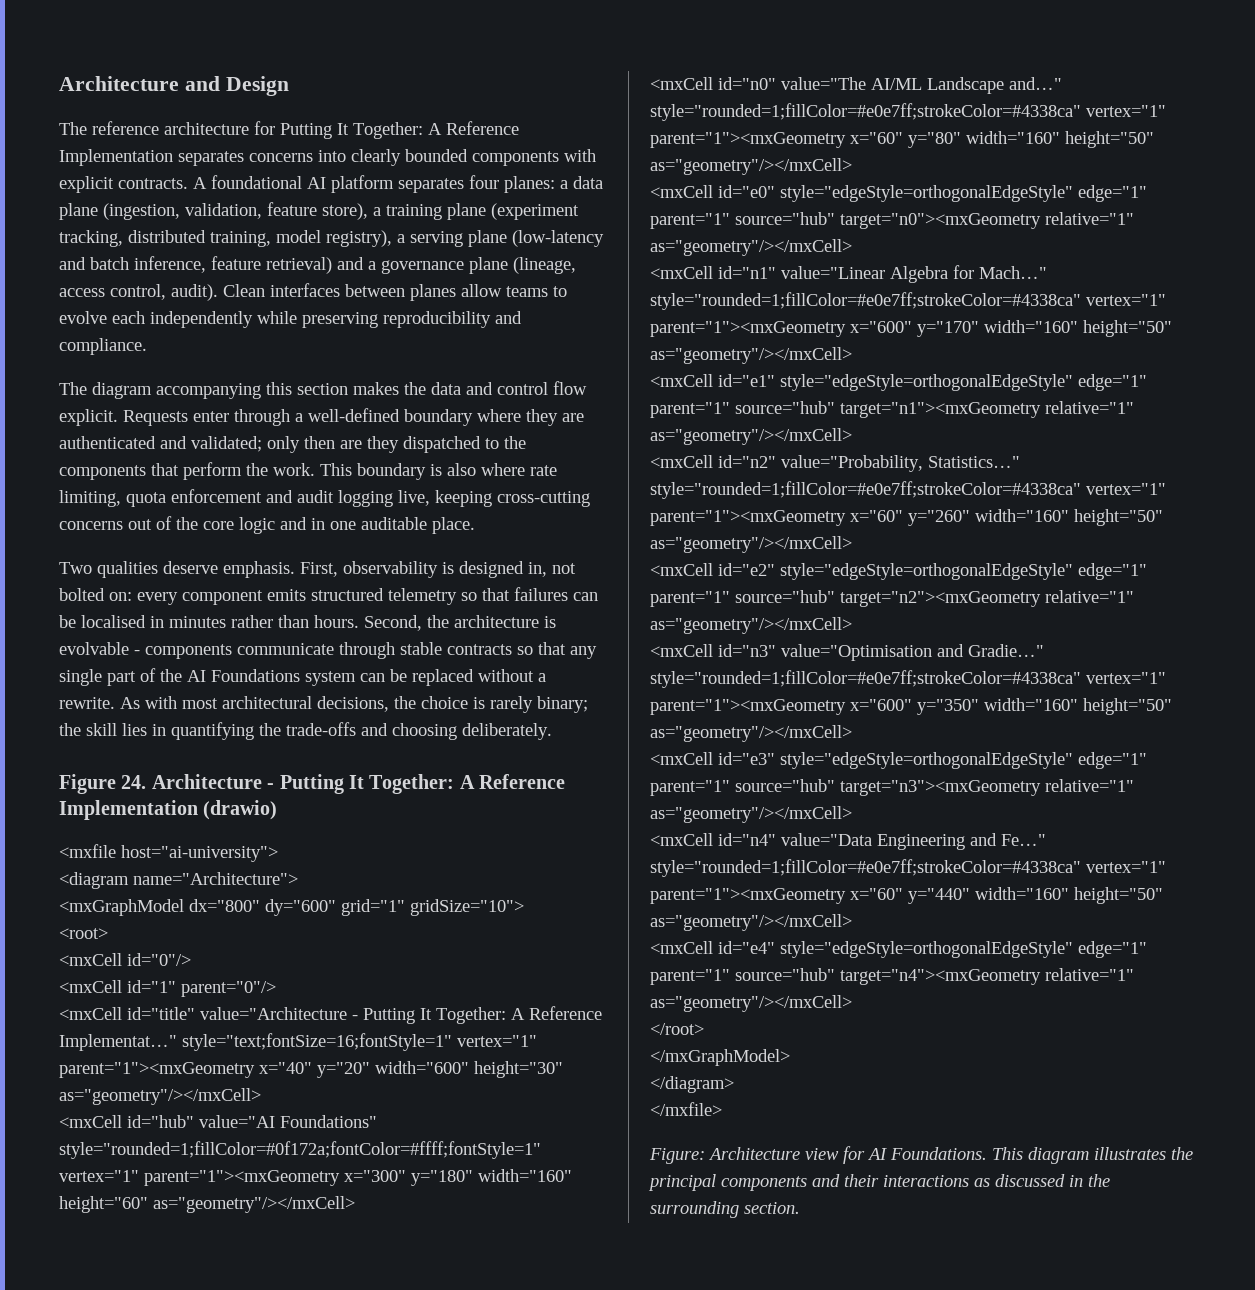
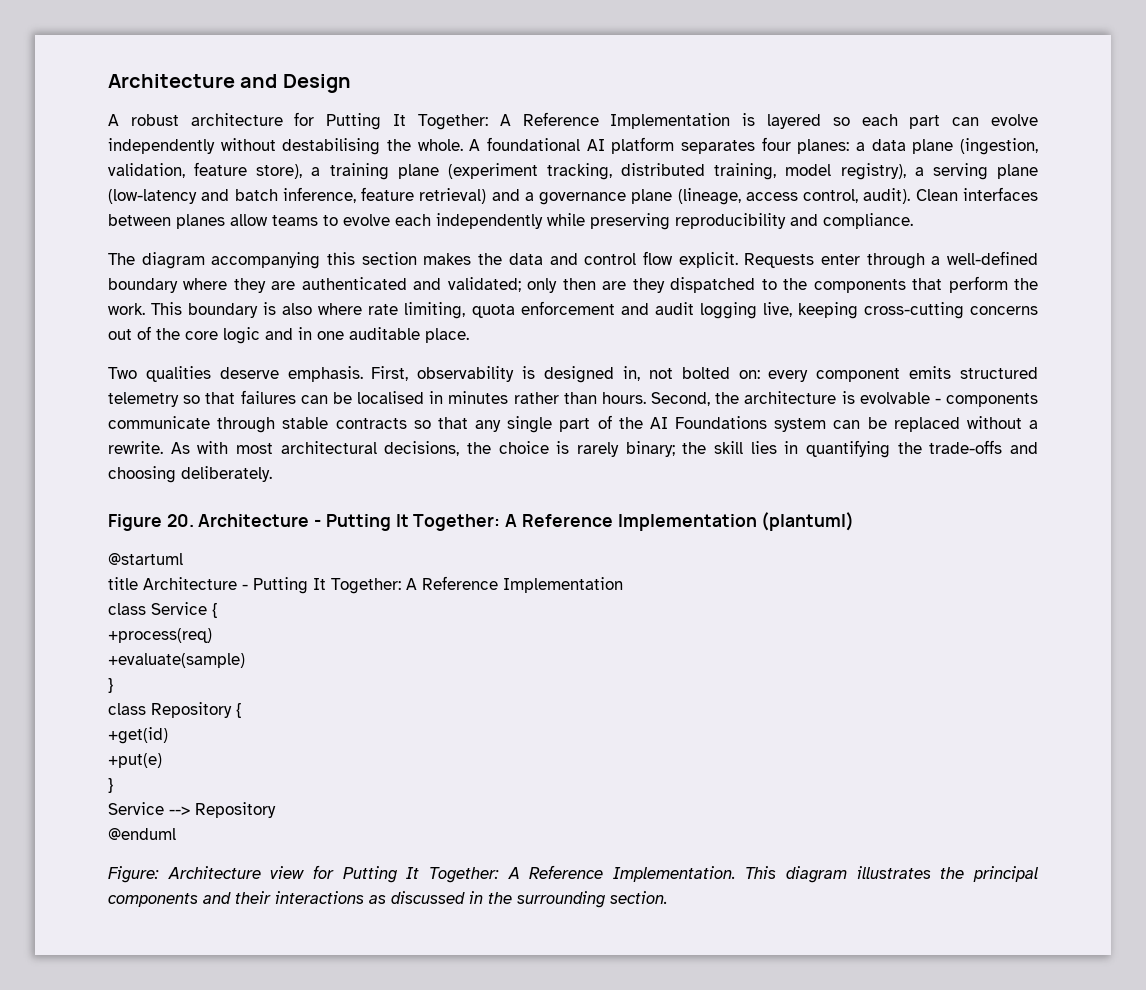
- The reference architecture for Putting It Together: A Reference Implementation separates concerns into clearly bounded components with explicit contracts.
+ A robust architecture for Putting It Together: A Reference Implementation is layered so each part can evolve independently without destabilising the whole.
- Figure 24. Architecture - Putting It Together: A Reference Implementation (drawio)
- <mxfile host="ai-university">
- <diagram name="Architecture">
- <mxGraphModel dx="800" dy="600" grid="1" gridSize="10">
- <root>
- <mxCell id="0"/>
- <mxCell id="1" parent="0"/>
- <mxCell id="title" value="Architecture - Putting It Together: A Reference Implementat…" style="text;fontSize=16;fontStyle=1" vertex="1" parent="1"><mxGeometry x="40" y="20" width="600" height="30" as="geometry"/></mxCell>
- <mxCell id="hub" value="AI Foundations" style="rounded=1;fillColor=#0f172a;fontColor=#ffff;fontStyle=1" vertex="1" parent="1"><mxGeometry x="300" y="180" width="160" height="60" as="geometry"/></mxCell>
- <mxCell id="n0" value="The AI/ML Landscape and…" style="rounded=1;fillColor=#e0e7ff;strokeColor=#4338ca" vertex="1" parent="1"><mxGeometry x="60" y="80" width="160" height="50" as="geometry"/></mxCell>
- <mxCell id="e0" style="edgeStyle=orthogonalEdgeStyle" edge="1" parent="1" source="hub" target="n0"><mxGeometry relative="1" as="geometry"/></mxCell>
- <mxCell id="n1" value="Linear Algebra for Mach…" style="rounded=1;fillColor=#e0e7ff;strokeColor=#4338ca" vertex="1" parent="1"><mxGeometry x="600" y="170" width="160" height="50" as="geometry"/></mxCell>
- <mxCell id="e1" style="edgeStyle=orthogonalEdgeStyle" edge="1" parent="1" source="hub" target="n1"><mxGeometry relative="1" as="geometry"/></mxCell>
- <mxCell id="n2" value="Probability, Statistics…" style="rounded=1;fillColor=#e0e7ff;strokeColor=#4338ca" vertex="1" parent="1"><mxGeometry x="60" y="260" width="160" height="50" as="geometry"/></mxCell>
- <mxCell id="e2" style="edgeStyle=orthogonalEdgeStyle" edge="1" parent="1" source="hub" target="n2"><mxGeometry relative="1" as="geometry"/></mxCell>
- <mxCell id="n3" value="Optimisation and Gradie…" style="rounded=1;fillColor=#e0e7ff;strokeColor=#4338ca" vertex="1" parent="1"><mxGeometry x="600" y="350" width="160" height="50" as="geometry"/></mxCell>
- <mxCell id="e3" style="edgeStyle=orthogonalEdgeStyle" edge="1" parent="1" source="hub" target="n3"><mxGeometry relative="1" as="geometry"/></mxCell>
- <mxCell id="n4" value="Data Engineering and Fe…" style="rounded=1;fillColor=#e0e7ff;strokeColor=#4338ca" vertex="1" parent="1"><mxGeometry x="60" y="440" width="160" height="50" as="geometry"/></mxCell>
- <mxCell id="e4" style="edgeStyle=orthogonalEdgeStyle" edge="1" parent="1" source="hub" target="n4"><mxGeometry relative="1" as="geometry"/></mxCell>
- </root>
- </mxGraphModel>
- </diagram>
- </mxfile>
- Figure: Architecture view for AI Foundations.
+ Figure 20. Architecture - Putting It Together: A Reference Implementation (plantuml)
+ @startuml
+ title Architecture - Putting It Together: A Reference Implementation
+ class Service {
+ +process(req)
+ +evaluate(sample)
+ }
+ class Repository {
+ +get(id)
+ +put(e)
+ }
+ Service --> Repository
+ @enduml
+ Figure: Architecture view for Putting It Together: A Reference Implementation.

